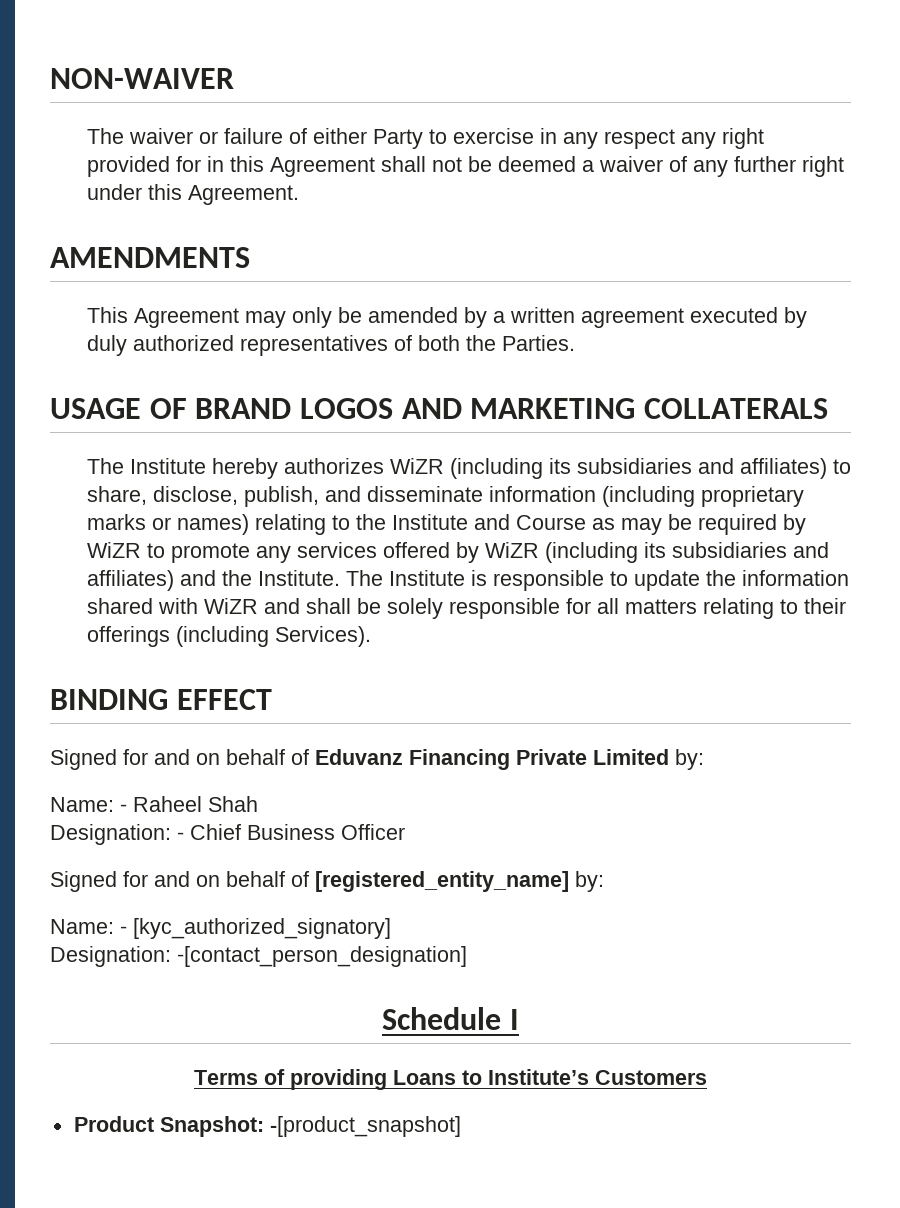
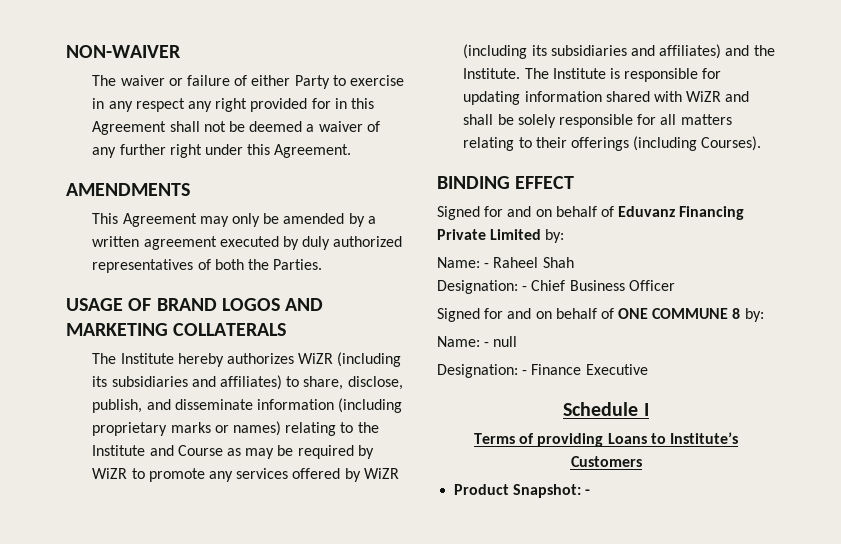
- The Institute is responsible to update the information shared with WiZR and shall be solely responsible for all matters relating to their offerings (including Services).
+ The Institute is responsible for updating information shared with WiZR and shall be solely responsible for all matters relating to their offerings (including Courses).
- Signed for and on behalf of [registered_entity_name] by:
- Name: - [kyc_authorized_signatory]
- Designation: -[contact_person_designation]
+ Signed for and on behalf of ONE COMMUNE 8 by:
+ Name: - null
+ Designation: - Finance Executive
- Product Snapshot: -[product_snapshot]
+ Product Snapshot: -

